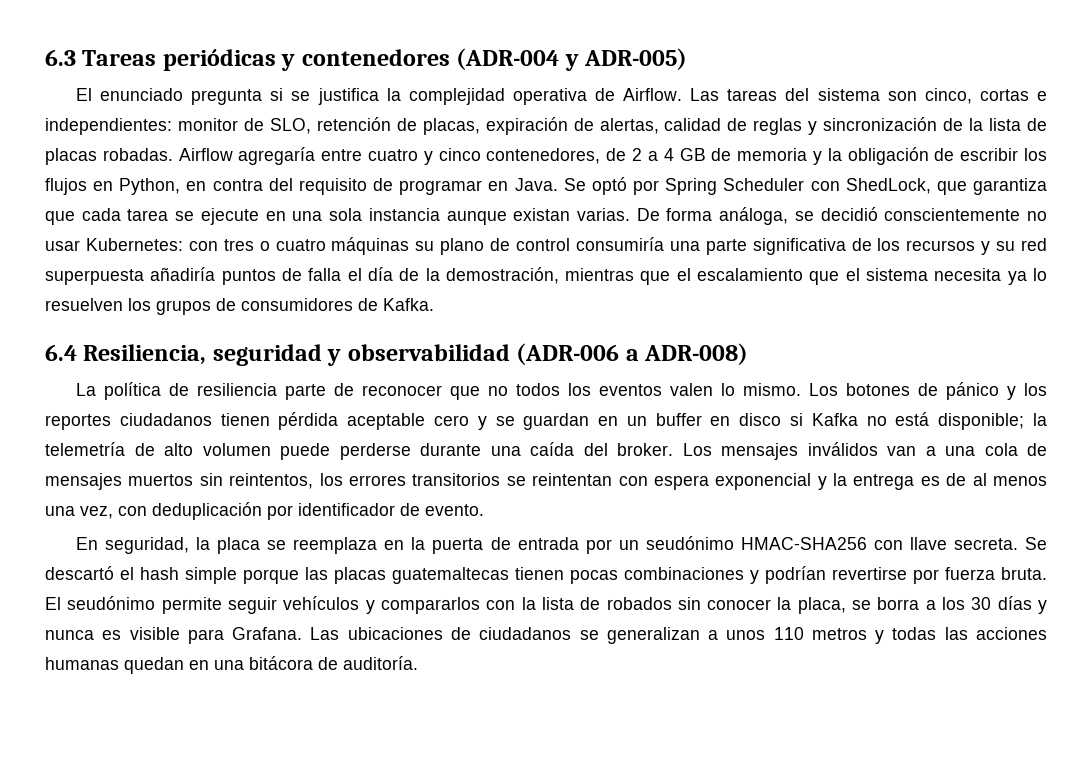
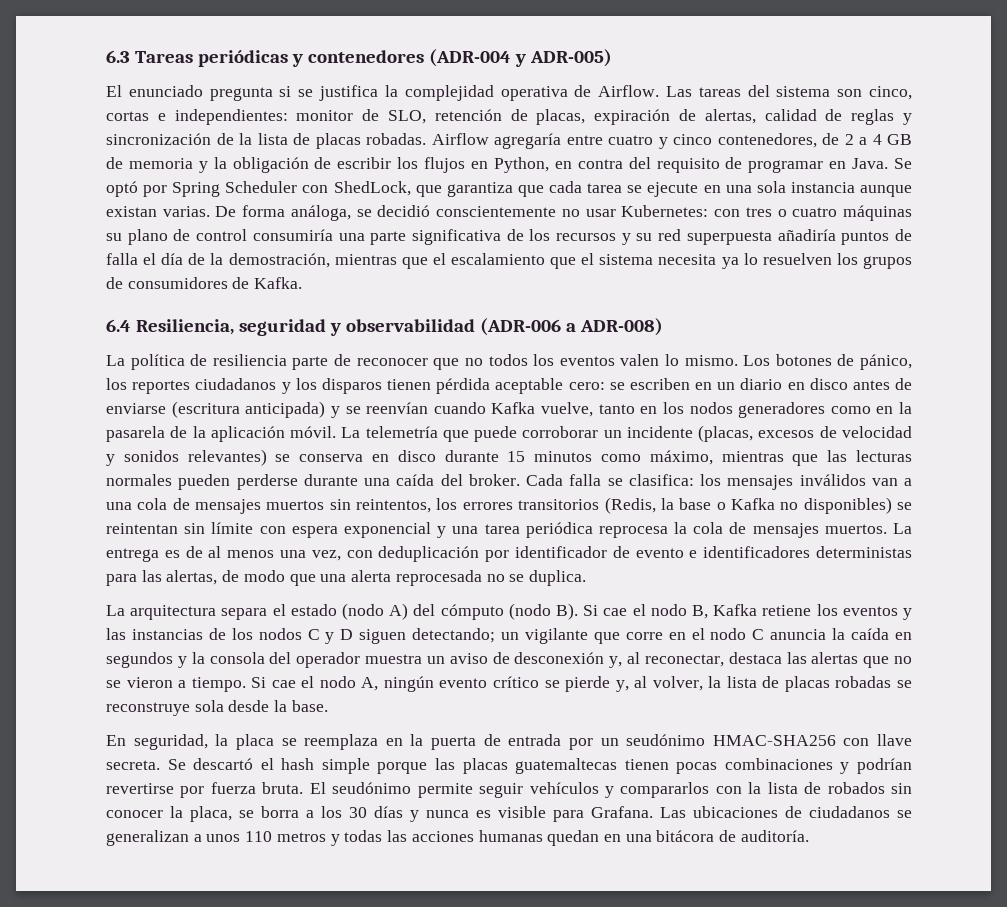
- Los botones de pánico y los reportes ciudadanos tienen pérdida aceptable cero y se guardan en un buffer en disco si Kafka no está disponible; la telemetría de alto volumen puede perderse durante una caída del broker.
+ Los botones de pánico, los reportes ciudadanos y los disparos tienen pérdida aceptable cero: se escriben en un diario en disco antes de enviarse (escritura anticipada) y se reenvían cuando Kafka vuelve, tanto en los nodos generadores como en la pasarela de la aplicación móvil. La telemetría que puede corroborar un incidente (placas, excesos de velocidad y sonidos relevantes) se conserva en disco durante 15 minutos como máximo, mientras que las lecturas normales pueden perderse durante una caída del broker.
- Los mensajes inválidos van a una cola de mensajes muertos sin reintentos, los errores transitorios se reintentan con espera exponencial y la entrega es de al menos una vez, con deduplicación por identificador de evento.
+ Cada falla se clasifica: los mensajes inválidos van a una cola de mensajes muertos sin reintentos, los errores transitorios (Redis, la base o Kafka no disponibles) se reintentan sin límite con espera exponencial y una tarea periódica reprocesa la cola de mensajes muertos. La entrega es de al menos una vez, con deduplicación por identificador de evento e identificadores deterministas para las alertas, de modo que una alerta reprocesada no se duplica.
+ La arquitectura separa el estado (nodo A) del cómputo (nodo B). Si cae el nodo B, Kafka retiene los eventos y las instancias de los nodos C y D siguen detectando; un vigilante que corre en el nodo C anuncia la caída en segundos y la consola del operador muestra un aviso de desconexión y, al reconectar, destaca las alertas que no se vieron a tiempo. Si cae el nodo A, ningún evento crítico se pierde y, al volver, la lista de placas robadas se reconstruye sola desde la base.

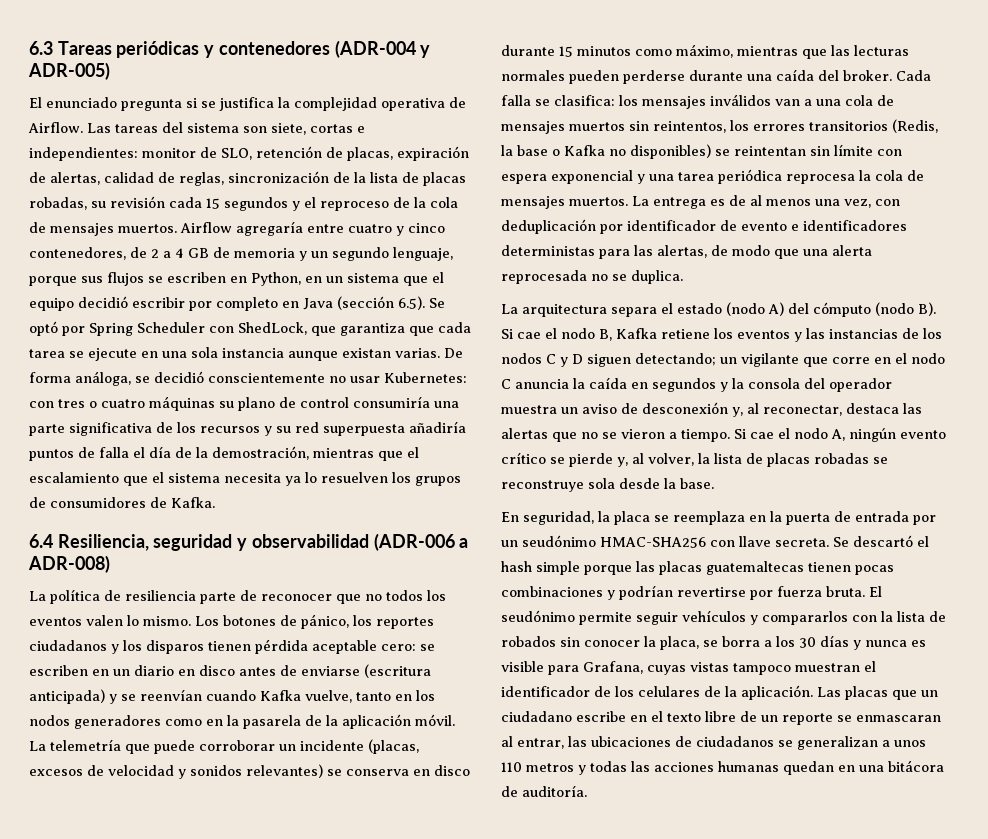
- Las tareas del sistema son cinco, cortas e independientes: monitor de SLO, retención de placas, expiración de alertas, calidad de reglas y sincronización de la lista de placas robadas.
+ Las tareas del sistema son siete, cortas e independientes: monitor de SLO, retención de placas, expiración de alertas, calidad de reglas, sincronización de la lista de placas robadas, su revisión cada 15 segundos y el reproceso de la cola de mensajes muertos.
- Airflow agregaría entre cuatro y cinco contenedores, de 2 a 4 GB de memoria y la obligación de escribir los flujos en Python, en contra del requisito de programar en Java. Se optó por Spring Scheduler con ShedLock, que garantiza que cada tarea se ejecute en una sola instancia aunque existan varias.
+ Airflow agregaría entre cuatro y cinco contenedores, de 2 a 4 GB de memoria y un segundo lenguaje, porque sus flujos se escriben en Python, en un sistema que el equipo decidió escribir por completo en Java (sección 6.5). Se optó por Spring Scheduler con ShedLock, que garantiza que cada tarea se ejecute en una sola instancia aunque existan varias.
- El seudónimo permite seguir vehículos y compararlos con la lista de robados sin conocer la placa, se borra a los 30 días y nunca es visible para Grafana. Las ubicaciones de ciudadanos se generalizan a unos 110 metros y todas las acciones humanas quedan en una bitácora de auditoría.
+ El seudónimo permite seguir vehículos y compararlos con la lista de robados sin conocer la placa, se borra a los 30 días y nunca es visible para Grafana, cuyas vistas tampoco muestran el identificador de los celulares de la aplicación. Las placas que un ciudadano escribe en el texto libre de un reporte se enmascaran al entrar, las ubicaciones de ciudadanos se generalizan a unos 110 metros y todas las acciones humanas quedan en una bitácora de auditoría.

